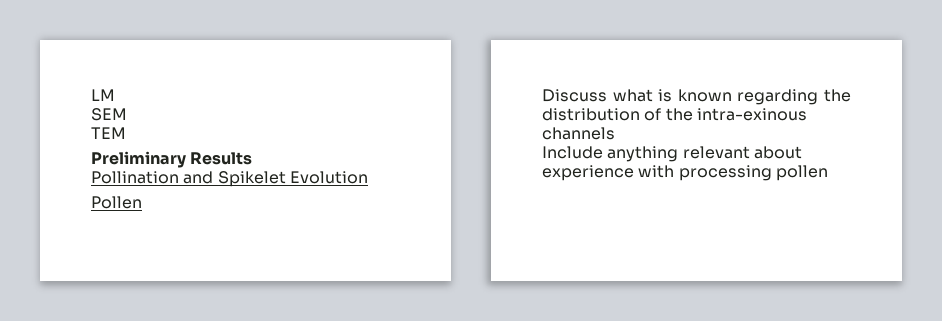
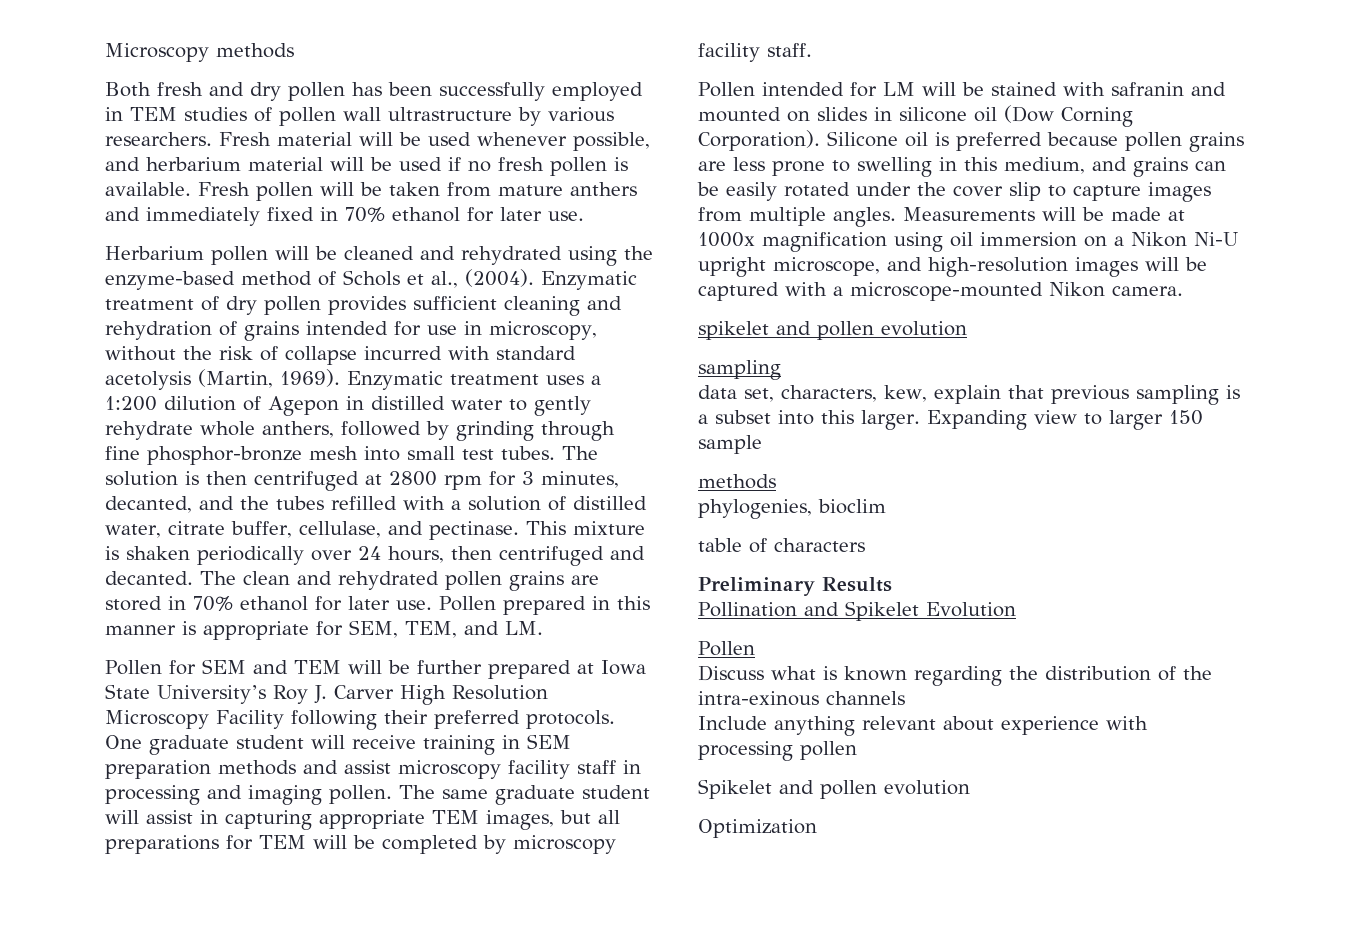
- LM
- SEM
- TEM
+ Microscopy methods
+ Both fresh and dry pollen has been successfully employed in TEM studies of pollen wall ultrastructure by various researchers. Fresh material will be used whenever possible, and herbarium material will be used if no fresh pollen is available. Fresh pollen will be taken from mature anthers and immediately fixed in 70% ethanol for later use.
+ Herbarium pollen will be cleaned and rehydrated using the enzyme-based method of Schols et al., (2004). Enzymatic treatment of dry pollen provides sufficient cleaning and rehydration of grains intended for use in microscopy, without the risk of collapse incurred with standard acetolysis (Martin, 1969). Enzymatic treatment uses a 1:200 dilution of Agepon in distilled water to gently rehydrate whole anthers, followed by grinding through fine phosphor-bronze mesh into small test tubes. The solution is then centrifuged at 2800 rpm for 3 minutes, decanted, and the tubes refilled with a solution of distilled water, citrate buffer, cellulase, and pectinase. This mixture is shaken periodically over 24 hours, then centrifuged and decanted. The clean and rehydrated pollen grains are stored in 70% ethanol for later use. Pollen prepared in this manner is appropriate for SEM, TEM, and LM.
+ Pollen for SEM and TEM will be further prepared at Iowa State University’s Roy J. Carver High Resolution Microscopy Facility following their preferred protocols. One graduate student will receive training in SEM preparation methods and assist microscopy facility staff in processing and imaging pollen. The same graduate student will assist in capturing appropriate TEM images, but all preparations for TEM will be completed by microscopy facility staff.
+ Pollen intended for LM will be stained with safranin and mounted on slides in silicone oil (Dow Corning Corporation). Silicone oil is preferred because pollen grains are less prone to swelling in this medium, and grains can be easily rotated under the cover slip to capture images from multiple angles. Measurements will be made at 1000x magnification using oil immersion on a Nikon Ni-U upright microscope, and high-resolution images will be captured with a microscope-mounted Nikon camera.
+ spikelet and pollen evolution
+ sampling
+ data set, characters, kew, explain that previous sampling is a subset into this larger. Expanding view to larger 150 sample
+ methods
+ phylogenies, bioclim
+ table of characters
+ Spikelet and pollen evolution
+ Optimization

